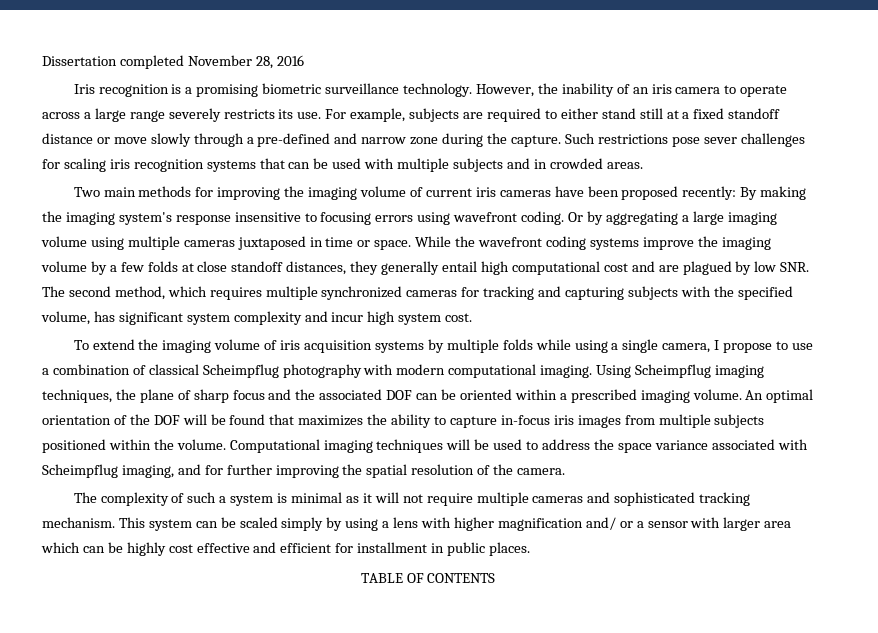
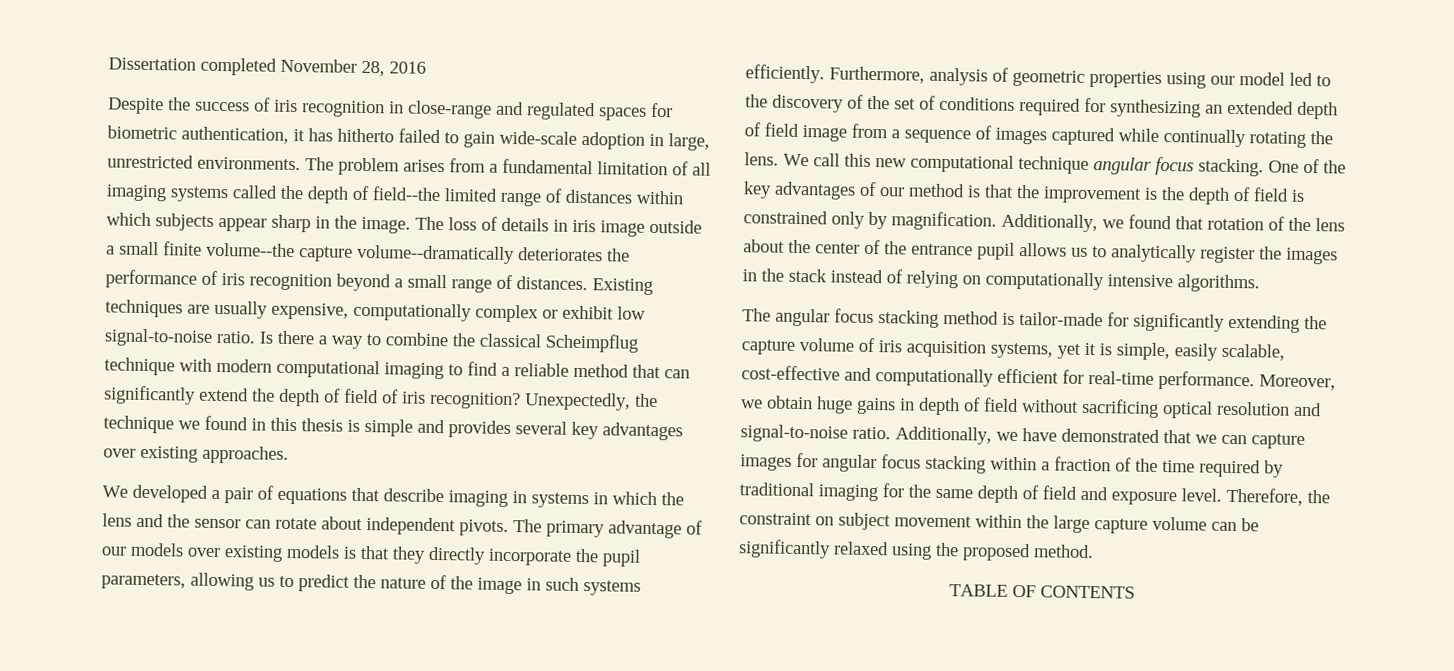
- Iris recognition is a promising biometric surveillance technology. However, the inability of an iris camera to operate across a large range severely restricts its use. For example, subjects are required to either stand still at a fixed standoff distance or move slowly through a pre-defined and narrow zone during the capture. Such restrictions pose sever challenges for scaling iris recognition systems that can be used with multiple subjects and in crowded areas.
- Two main methods for improving the imaging volume of current iris cameras have been proposed recently: By making the imaging system's response insensitive to focusing errors using wavefront coding. Or by aggregating a large imaging volume using multiple cameras juxtaposed in time or space. While the wavefront coding systems improve the imaging volume by a few folds at close standoff distances, they generally entail high computational cost and are plagued by low SNR. The second method, which requires multiple synchronized cameras for tracking and capturing subjects with the specified volume, has significant system complexity and incur high system cost.
- To extend the imaging volume of iris acquisition systems by multiple folds while using a single camera, I propose to use a combination of classical Scheimpflug photography with modern computational imaging. Using Scheimpflug imaging techniques, the plane of sharp focus and the associated DOF can be oriented within a prescribed imaging volume. An optimal orientation of the DOF will be found that maximizes the ability to capture in-focus iris images from multiple subjects positioned within the volume. Computational imaging techniques will be used to address the space variance associated with Scheimpflug imaging, and for further improving the spatial resolution of the camera.
- The complexity of such a system is minimal as it will not require multiple cameras and sophisticated tracking mechanism. This system can be scaled simply by using a lens with higher magnification and/ or a sensor with larger area which can be highly cost effective and efficient for installment in public places.
+ Despite the success of iris recognition in close-range and regulated spaces for biometric authentication, it has hitherto failed to gain wide-scale adoption in large, unrestricted environments. The problem arises from a fundamental limitation of all imaging systems called the depth of field--the limited range of distances within which subjects appear sharp in the image. The loss of details in iris image outside a small finite volume--the capture volume--dramatically deteriorates the performance of iris recognition beyond a small range of distances. Existing techniques are usually expensive, computationally complex or exhibit low signal-to-noise ratio. Is there a way to combine the classical Scheimpflug technique with modern computational imaging to find a reliable method that can significantly extend the depth of field of iris recognition? Unexpectedly, the technique we found in this thesis is simple and provides several key advantages over existing approaches.
+ We developed a pair of equations that describe imaging in systems in which the lens and the sensor can rotate about independent pivots. The primary advantage of our models over existing models is that they directly incorporate the pupil parameters, allowing us to predict the nature of the image in such systems efficiently. Furthermore, analysis of geometric properties using our model led to the discovery of the set of conditions required for synthesizing an extended depth of field image from a sequence of images captured while continually rotating the lens. We call this new computational technique angular focus stacking. One of the key advantages of our method is that the improvement is the depth of field is constrained only by magnification. Additionally, we found that rotation of the lens about the center of the entrance pupil allows us to analytically register the images in the stack instead of relying on computationally intensive algorithms.
+ The angular focus stacking method is tailor-made for significantly extending the capture volume of iris acquisition systems, yet it is simple, easily scalable, cost-effective and computationally efficient for real-time performance. Moreover, we obtain huge gains in depth of field without sacrificing optical resolution and signal-to-noise ratio. Additionally, we have demonstrated that we can capture images for angular focus stacking within a fraction of the time required by traditional imaging for the same depth of field and exposure level. Therefore, the constraint on subject movement within the large capture volume can be significantly relaxed using the proposed method.

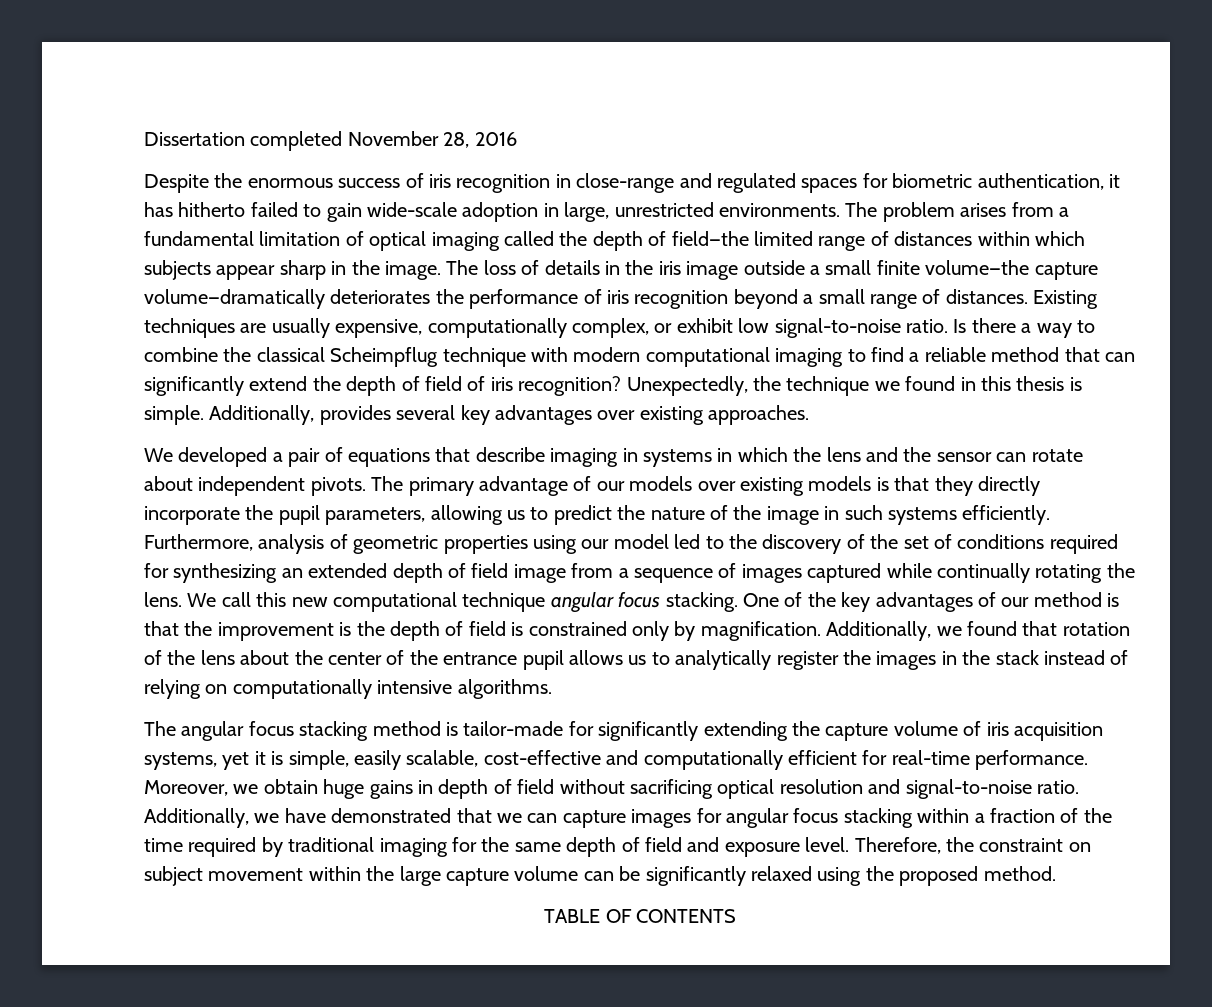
- Despite the success of iris recognition in close-range and regulated spaces for biometric authentication, it has hitherto failed to gain wide-scale adoption in large, unrestricted environments.
+ Despite the enormous success of iris recognition in close-range and regulated spaces for biometric authentication, it has hitherto failed to gain wide-scale adoption in large, unrestricted environments.
- The problem arises from a fundamental limitation of all imaging systems called the depth of field--the limited range of distances within which subjects appear sharp in the image.
+ The problem arises from a fundamental limitation of optical imaging called the depth of field—the limited range of distances within which subjects appear sharp in the image.
- The loss of details in iris image outside a small finite volume--the capture volume--dramatically deteriorates the performance of iris recognition beyond a small range of distances.
+ The loss of details in the iris image outside a small finite volume—the capture volume—dramatically deteriorates the performance of iris recognition beyond a small range of distances.
- Existing techniques are usually expensive, computationally complex or exhibit low signal-to-noise ratio.
+ Existing techniques are usually expensive, computationally complex, or exhibit low signal-to-noise ratio.
- Unexpectedly, the technique we found in this thesis is simple and provides several key advantages over existing approaches.
+ Unexpectedly, the technique we found in this thesis is simple. Additionally, provides several key advantages over existing approaches.

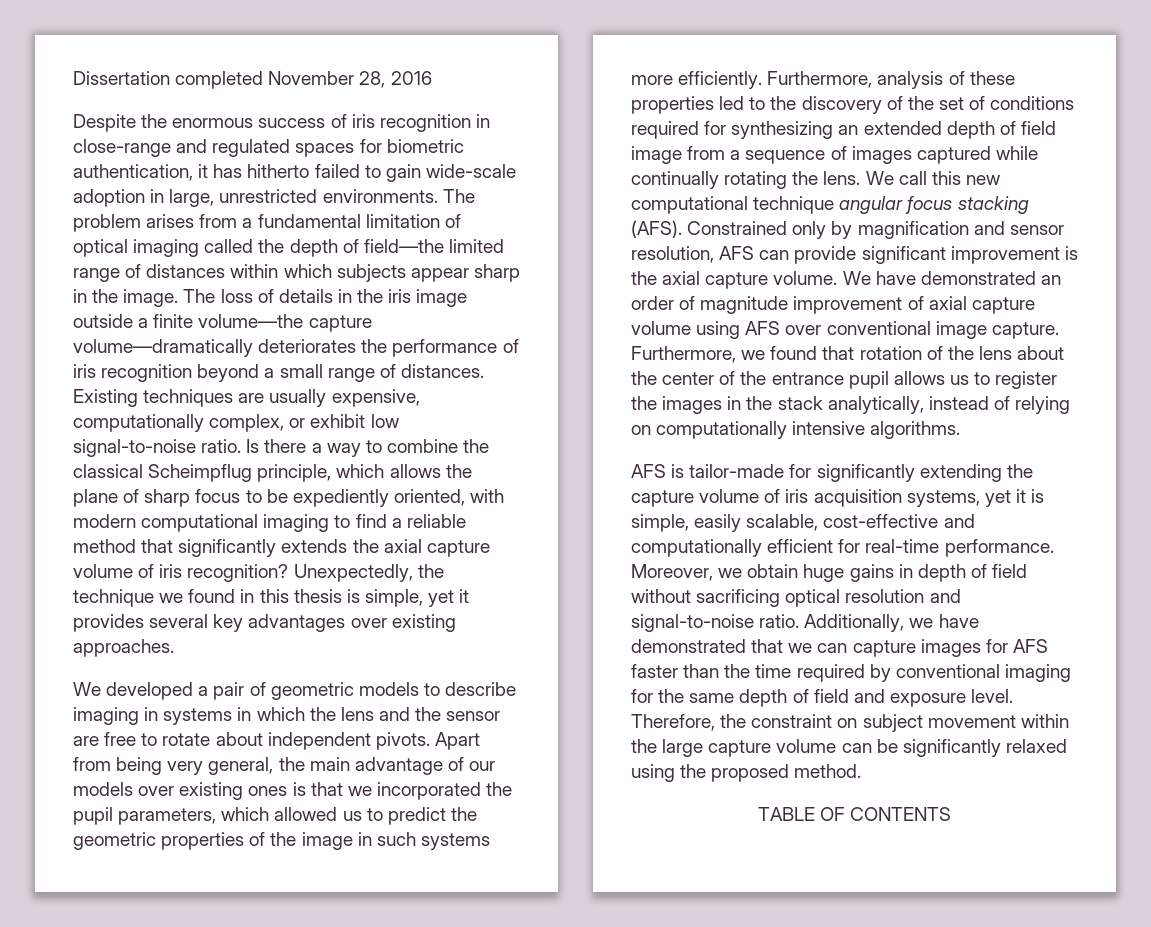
- The loss of details in the iris image outside a small finite volume—the capture volume—dramatically deteriorates the performance of iris recognition beyond a small range of distances.
+ The loss of details in the iris image outside a finite volume—the capture volume—dramatically deteriorates the performance of iris recognition beyond a small range of distances.
- Is there a way to combine the classical Scheimpflug technique with modern computational imaging to find a reliable method that can significantly extend the depth of field of iris recognition?
+ Is there a way to combine the classical Scheimpflug principle, which allows the plane of sharp focus to be expediently oriented, with modern computational imaging to find a reliable method that significantly extends the axial capture volume of iris recognition?
- Unexpectedly, the technique we found in this thesis is simple. Additionally, provides several key advantages over existing approaches.
+ Unexpectedly, the technique we found in this thesis is simple, yet it provides several key advantages over existing approaches.
- We developed a pair of equations that describe imaging in systems in which the lens and the sensor can rotate about independent pivots.
+ We developed a pair of geometric models to describe imaging in systems in which the lens and the sensor are free to rotate about independent pivots.
- The primary advantage of our models over existing models is that they directly incorporate the pupil parameters, allowing us to predict the nature of the image in such systems efficiently.
+ Apart from being very general, the main advantage of our models over existing ones is that we incorporated the pupil parameters, which allowed us to predict the geometric properties of the image in such systems more efficiently.
- Furthermore, analysis of geometric properties using our model led to the discovery of the set of conditions required for synthesizing an extended depth of field image from a sequence of images captured while continually rotating the lens.
+ Furthermore, analysis of these properties led to the discovery of the set of conditions required for synthesizing an extended depth of field image from a sequence of images captured while continually rotating the lens.
- We call this new computational technique angular focus stacking. One of the key advantages of our method is that the improvement is the depth of field is constrained only by magnification. Additionally, we found that rotation of the lens about the center of the entrance pupil allows us to analytically register the images in the stack instead of relying on computationally intensive algorithms.
+ We call this new computational technique angular focus stacking (AFS). Constrained only by magnification and sensor resolution, AFS can provide significant improvement is the axial capture volume. We have demonstrated an order of magnitude improvement of axial capture volume using AFS over conventional image capture. Furthermore, we found that rotation of the lens about the center of the entrance pupil allows us to register the images in the stack analytically, instead of relying on computationally intensive algorithms.
- The angular focus stacking method is tailor-made for significantly extending the capture volume of iris acquisition systems, yet it is simple, easily scalable, cost-effective and computationally efficient for real-time performance.
+ AFS is tailor-made for significantly extending the capture volume of iris acquisition systems, yet it is simple, easily scalable, cost-effective and computationally efficient for real-time performance.
- Additionally, we have demonstrated that we can capture images for angular focus stacking within a fraction of the time required by traditional imaging for the same depth of field and exposure level.
+ Additionally, we have demonstrated that we can capture images for AFS faster than the time required by conventional imaging for the same depth of field and exposure level.

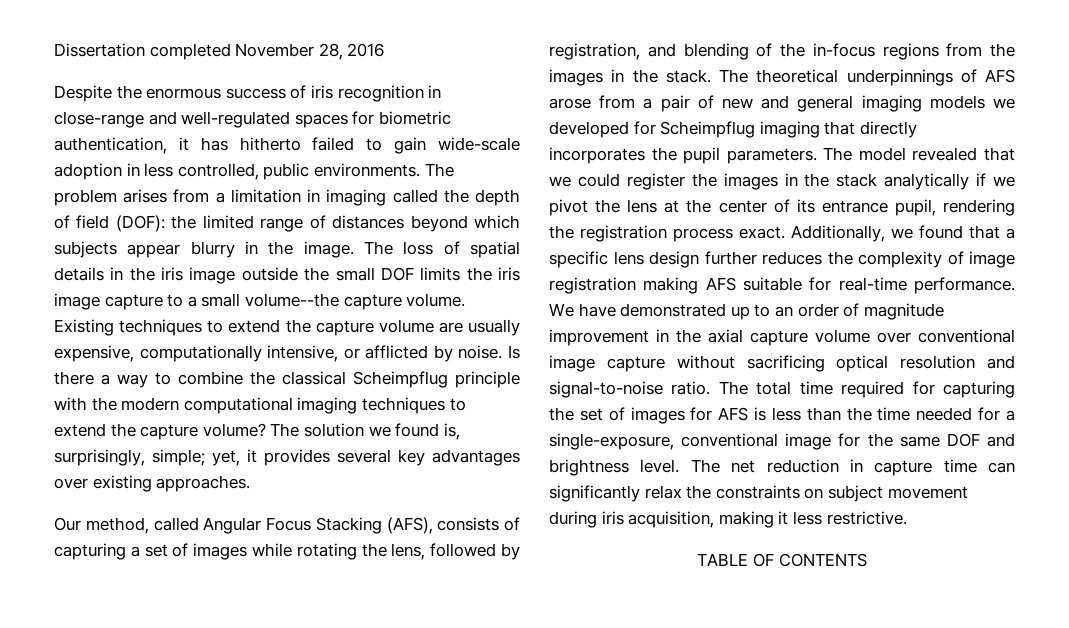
- Despite the enormous success of iris recognition in close-range and regulated spaces for biometric authentication, it has hitherto failed to gain wide-scale adoption in large, unrestricted environments.
+ Despite the enormous success of iris recognition in close-range and well-regulated spaces for biometric authentication, it has hitherto failed to gain wide-scale adoption in less controlled, public environments.
- The problem arises from a fundamental limitation of optical imaging called the depth of field—the limited range of distances within which subjects appear sharp in the image.
+ The problem arises from a limitation in imaging called the depth of field (DOF): the limited range of distances beyond which subjects appear blurry in the image.
- The loss of details in the iris image outside a finite volume—the capture volume—dramatically deteriorates the performance of iris recognition beyond a small range of distances. Existing techniques are usually expensive, computationally complex, or exhibit low signal-to-noise ratio.
+ The loss of spatial details in the iris image outside the small DOF limits the iris image capture to a small volume--the capture volume. Existing techniques to extend the capture volume are usually expensive, computationally intensive, or afflicted by noise.
- Is there a way to combine the classical Scheimpflug principle, which allows the plane of sharp focus to be expediently oriented, with modern computational imaging to find a reliable method that significantly extends the axial capture volume of iris recognition? Unexpectedly, the technique we found in this thesis is simple, yet it provides several key advantages over existing approaches.
+ Is there a way to combine the classical Scheimpflug principle with the modern computational imaging techniques to extend the capture volume? The solution we found is, surprisingly, simple; yet, it provides several key advantages over existing approaches.
- We developed a pair of geometric models to describe imaging in systems in which the lens and the sensor are free to rotate about independent pivots. Apart from being very general, the main advantage of our models over existing ones is that we incorporated the pupil parameters, which allowed us to predict the geometric properties of the image in such systems more efficiently. Furthermore, analysis of these properties led to the discovery of the set of conditions required for synthesizing an extended depth of field image from a sequence of images captured while continually rotating the lens. We call this new computational technique angular focus stacking (AFS). Constrained only by magnification and sensor resolution, AFS can provide significant improvement is the axial capture volume. We have demonstrated an order of magnitude improvement of axial capture volume using AFS over conventional image capture. Furthermore, we found that rotation of the lens about the center of the entrance pupil allows us to register the images in the stack analytically, instead of relying on computationally intensive algorithms.
- AFS is tailor-made for significantly extending the capture volume of iris acquisition systems, yet it is simple, easily scalable, cost-effective and computationally efficient for real-time performance. Moreover, we obtain huge gains in depth of field without sacrificing optical resolution and signal-to-noise ratio.
+ Our method, called Angular Focus Stacking (AFS), consists of capturing a set of images while rotating the lens, followed by registration, and blending of the in-focus regions from the images in the stack. The theoretical underpinnings of AFS arose from a pair of new and general imaging models we developed for Scheimpflug imaging that directly incorporates the pupil parameters. The model revealed that we could register the images in the stack analytically if we pivot the lens at the center of its entrance pupil, rendering the registration process exact. Additionally, we found that a specific lens design further reduces the complexity of image registration making AFS suitable for real-time performance. We have demonstrated up to an order of magnitude improvement in the axial capture volume over conventional image capture without sacrificing optical resolution and signal-to-noise ratio.
- Additionally, we have demonstrated that we can capture images for AFS faster than the time required by conventional imaging for the same depth of field and exposure level. Therefore, the constraint on subject movement within the large capture volume can be significantly relaxed using the proposed method.
+ The total time required for capturing the set of images for AFS is less than the time needed for a single-exposure, conventional image for the same DOF and brightness level. The net reduction in capture time can significantly relax the constraints on subject movement during iris acquisition, making it less restrictive.

